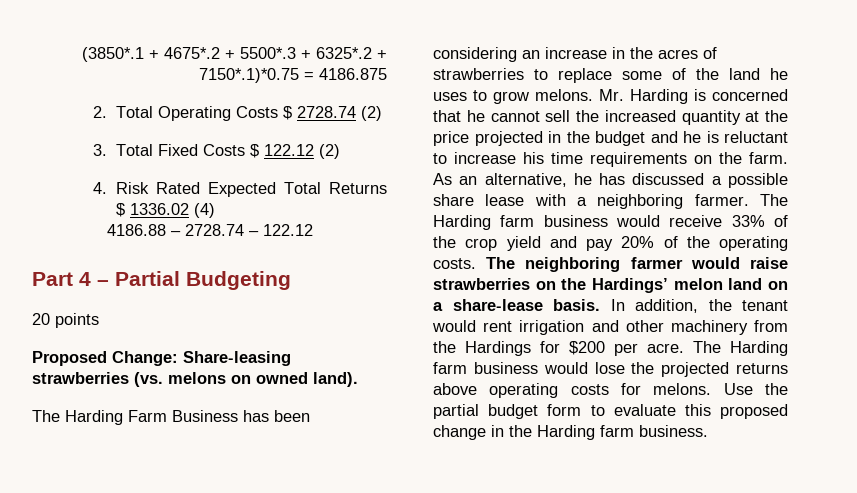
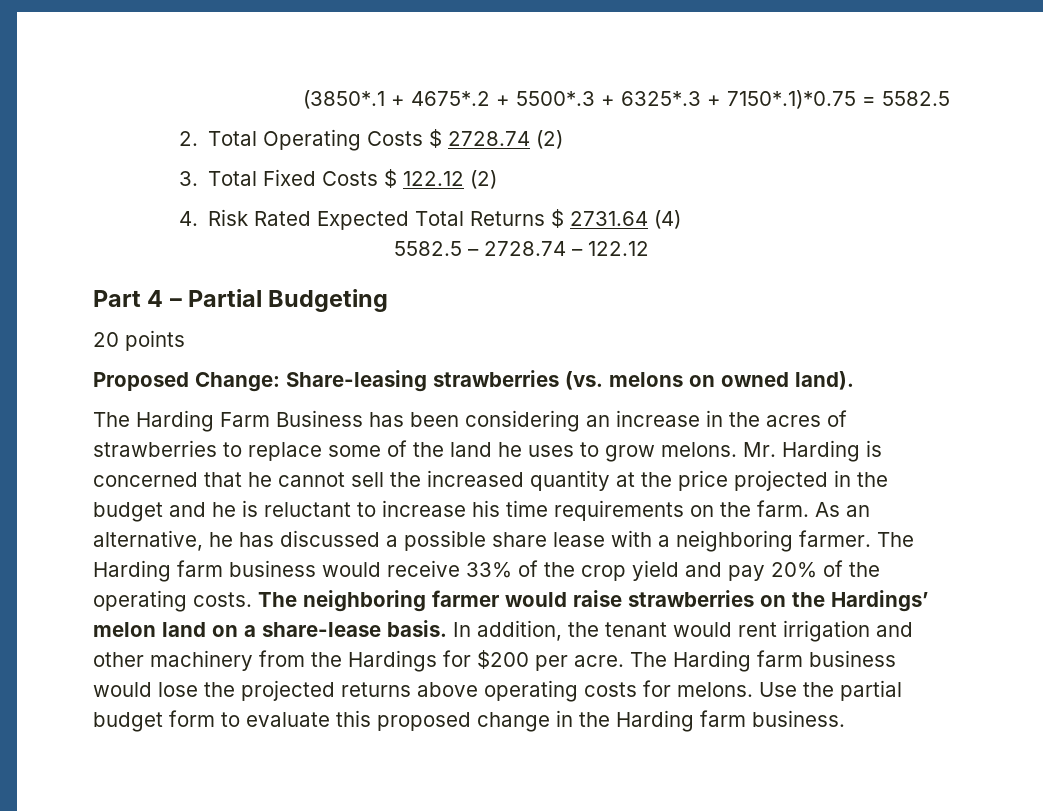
- (3850*.1 + 4675*.2 + 5500*.3 + 6325*.2 + 7150*.1)*0.75 = 4186.875
+ (3850*.1 + 4675*.2 + 5500*.3 + 6325*.3 + 7150*.1)*0.75 = 5582.5
- 4. Risk Rated Expected Total Returns $ 1336.02 (4)
+ 4. Risk Rated Expected Total Returns $ 2731.64 (4)
- 4186.88 – 2728.74 – 122.12
+ 5582.5 – 2728.74 – 122.12

